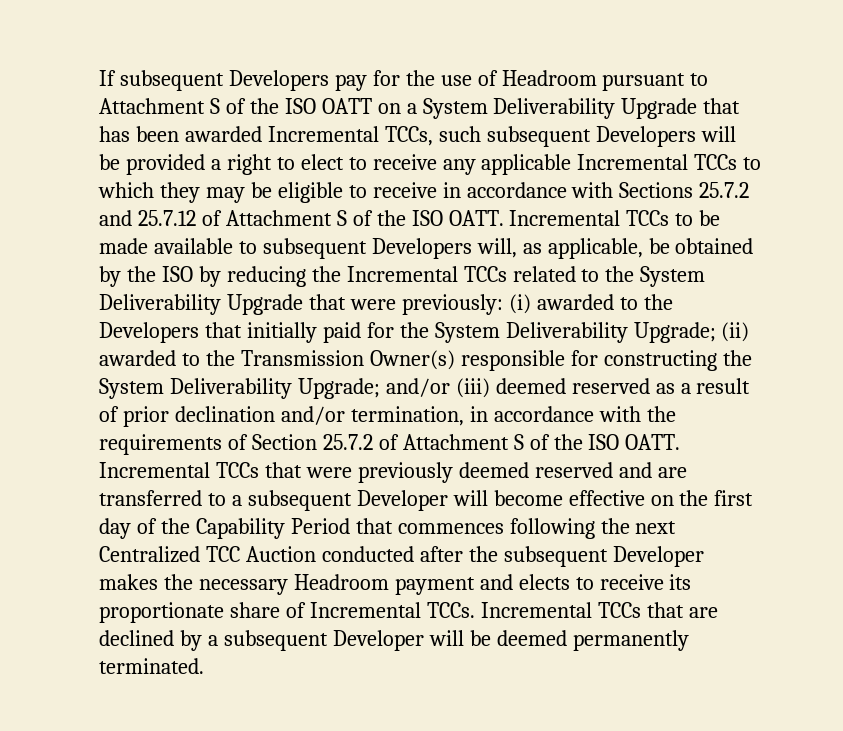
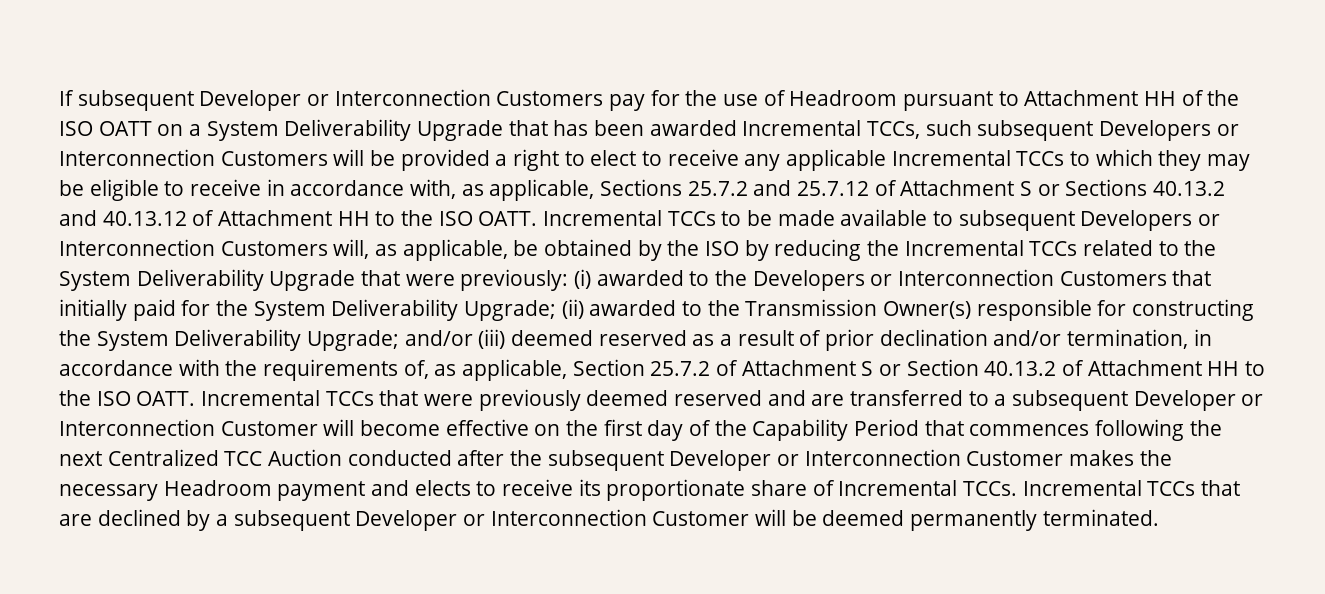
- If subsequent Developers pay for the use of Headroom pursuant to Attachment S of the ISO OATT on a System Deliverability Upgrade that has been awarded Incremental TCCs, such subsequent Developers will be provided a right to elect to receive any applicable Incremental TCCs to which they may be eligible to receive in accordance with Sections 25.7.2 and 25.7.12 of Attachment S of the ISO OATT.
+ If subsequent Developer or Interconnection Customers pay for the use of Headroom pursuant to Attachment HH of the ISO OATT on a System Deliverability Upgrade that has been awarded Incremental TCCs, such subsequent Developers or Interconnection Customers will be provided a right to elect to receive any applicable Incremental TCCs to which they may be eligible to receive in accordance with, as applicable, Sections 25.7.2 and 25.7.12 of Attachment S or Sections 40.13.2 and 40.13.12 of Attachment HH to the ISO OATT.
- Incremental TCCs to be made available to subsequent Developers will, as applicable, be obtained by the ISO by reducing the Incremental TCCs related to the System Deliverability Upgrade that were previously:
+ Incremental TCCs to be made available to subsequent Developers or Interconnection Customers will, as applicable, be obtained by the ISO by reducing the Incremental TCCs related to the System Deliverability Upgrade that were previously:
- (i) awarded to the Developers that initially paid for the System Deliverability Upgrade;
+ (i) awarded to the Developers or Interconnection Customers that initially paid for the System Deliverability Upgrade;
- and/or (iii) deemed reserved as a result of prior declination and/or termination, in accordance with the requirements of Section 25.7.2 of Attachment S of the ISO OATT.
+ and/or (iii) deemed reserved as a result of prior declination and/or termination, in accordance with the requirements of, as applicable, Section 25.7.2 of Attachment S or Section 40.13.2 of Attachment HH to the ISO OATT.
- Incremental TCCs that were previously deemed reserved and are transferred to a subsequent Developer will become effective on the first day of the Capability Period that commences following the next Centralized TCC Auction conducted after the subsequent Developer makes the necessary Headroom payment and elects to receive its proportionate share of Incremental TCCs.
+ Incremental TCCs that were previously deemed reserved and are transferred to a subsequent Developer or Interconnection Customer will become effective on the first day of the Capability Period that commences following the next Centralized TCC Auction conducted after the subsequent Developer or Interconnection Customer makes the necessary Headroom payment and elects to receive its proportionate share of Incremental TCCs.
- Incremental TCCs that are declined by a subsequent Developer will be deemed permanently terminated.
+ Incremental TCCs that are declined by a subsequent Developer or Interconnection Customer will be deemed permanently terminated.

